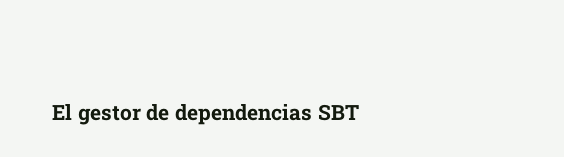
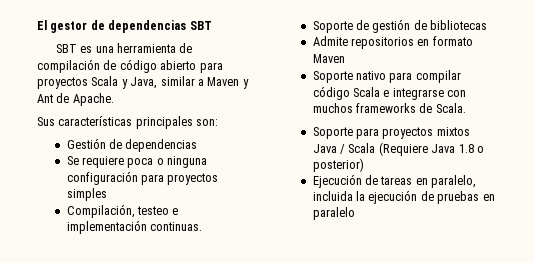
+ SBT es una herramienta de compilación de código abierto para proyectos Scala y Java, similar a Maven y Ant de Apache.
+ Sus características principales son:
+ Gestión de dependencias
+ Se requiere poca o ninguna configuración para proyectos simples
+ Compilación, testeo e implementación continuas.
+ Soporte de gestión de bibliotecas
+ Admite repositorios en formato Maven
+ Soporte nativo para compilar código Scala e integrarse con muchos frameworks de Scala.
+ Soporte para proyectos mixtos Java / Scala (Requiere Java 1.8 o posterior)
+ Ejecución de tareas en paralelo, incluida la ejecución de pruebas en paralelo

